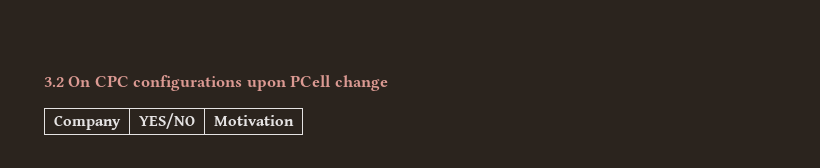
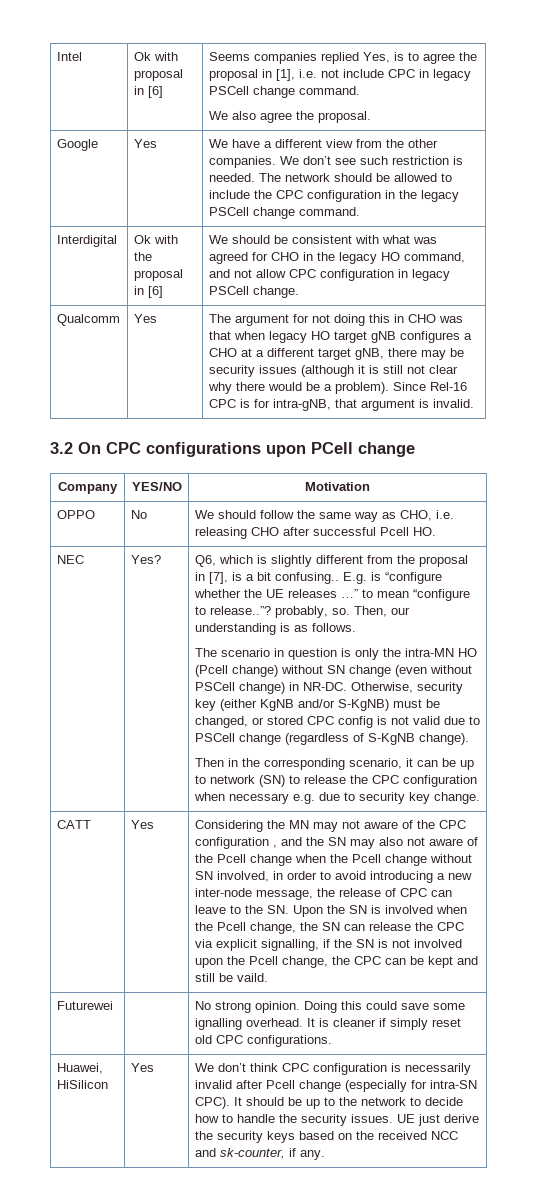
+ Intel | Ok with proposal in [6] | Seems companies replied Yes, is to agree the proposal in [1], i.e. not include CPC in legacy PSCell change command.
+ We also agree the proposal.
+ Google | Yes | We have a different view from the other companies. We don’t see such restriction is needed. The network should be allowed to include the CPC configuration in the legacy PSCell change command.
+ Interdigital | Ok with the proposal in [6] | We should be consistent with what was agreed for CHO in the legacy HO command, and not allow CPC configuration in legacy PSCell change.
+ Qualcomm | Yes | The argument for not doing this in CHO was that when legacy HO target gNB configures a CHO at a different target gNB, there may be security issues (although it is still not clear why there would be a problem). Since Rel-16 CPC is for intra-gNB, that argument is invalid.
+ OPPO | No | We should follow the same way as CHO, i.e. releasing CHO after successful Pcell HO.
+ NEC | Yes? | Q6, which is slightly different from the proposal in [7], is a bit confusing.. E.g. is “configure whether the UE releases …” to mean “configure to release..”? probably, so. Then, our understanding is as follows.
+ The scenario in question is only the intra-MN HO (Pcell change) without SN change (even without PSCell change) in NR-DC. Otherwise, security key (either KgNB and/or S-KgNB) must be changed, or stored CPC config is not valid due to PSCell change (regardless of S-KgNB change).
+ Then in the corresponding scenario, it can be up to network (SN) to release the CPC configuration when necessary e.g. due to security key change.
+ CATT | Yes | Considering the MN may not aware of the CPC configuration , and the SN may also not aware of the Pcell change when the Pcell change without SN involved, in order to avoid introducing a new inter-node message, the release of CPC can leave to the SN. Upon the SN is involved when the Pcell change, the SN can release the CPC via explicit signalling, if the SN is not involved upon the Pcell change, the CPC can be kept and still be vaild.
+ Futurewei | | No strong opinion. Doing this could save some ignalling overhead. It is cleaner if simply reset old CPC configurations.
+ Huawei, HiSilicon | Yes | We don’t think CPC configuration is necessarily invalid after Pcell change (especially for intra-SN CPC). It should be up to the network to decide how to handle the security issues. UE just derive the security keys based on the received NCC and sk-counter, if any.

